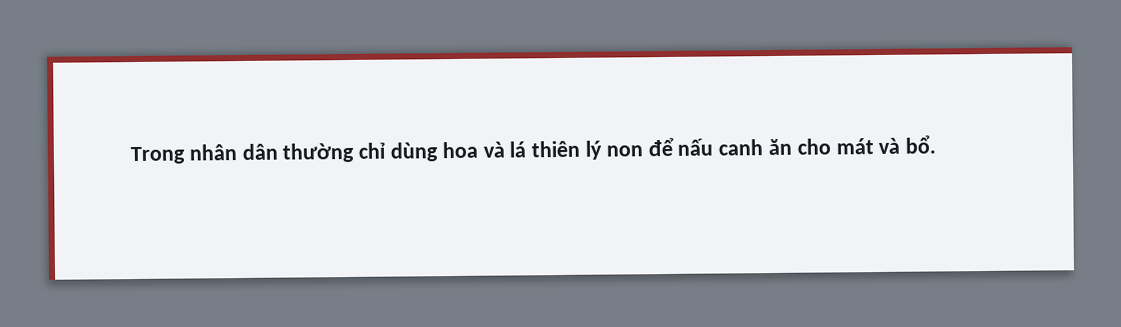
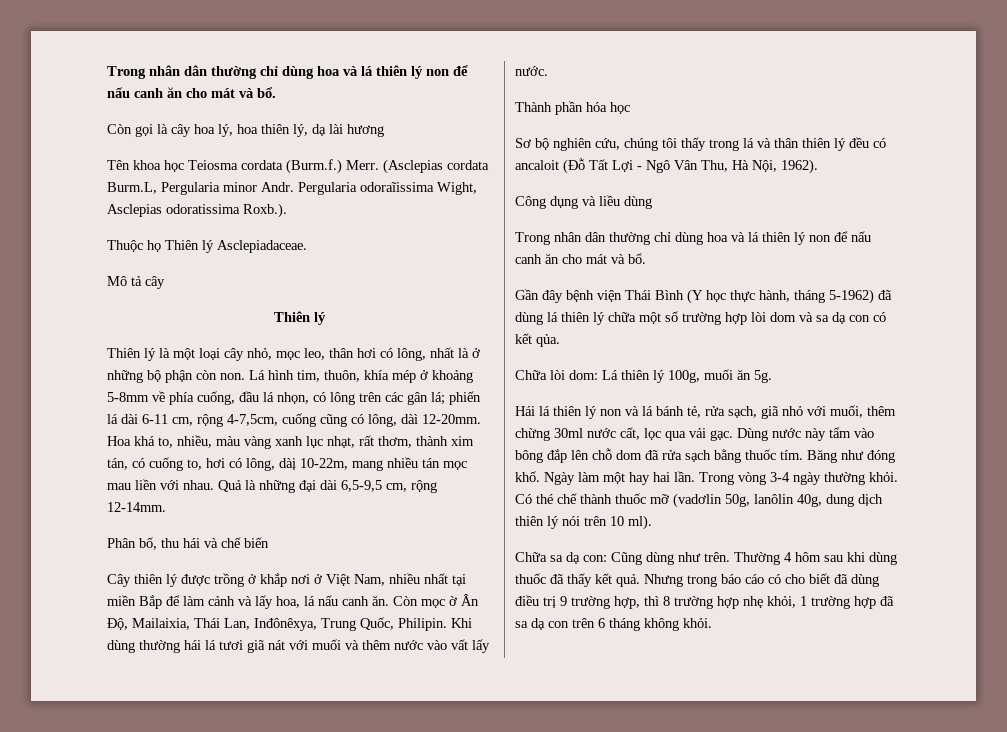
+ Còn gọi là cây hoa lý, hoa thiên lý, dạ lài hương
+ Tên khoa học Teiosma cordata (Burm.f.) Merr. (Asclepias cordata Burm.L, Pergularia minor Andr. Pergularia odoraĩissima Wight, Asclepias odoratissima Roxb.).
+ Thuộc họ Thiên lý Asclepiadaceae.
+ Mô tả cây
+ Thiên lý
+ Thiên lý là một loại cây nhỏ, mọc leo, thân hơi có lông, nhất là ở những bộ phận còn non. Lá hình tim, thuôn, khía mép ở khoảng 5-8mm về phía cuống, đầu lá nhọn, có lông trên các gân lá; phiến lá dài 6-11 cm, rộng 4-7,5cm, cuống cũng có lông, dàì 12-20mm. Hoa khá to, nhiều, màu vàng xanh lục nhạt, rất thơm, thành xim tán, có cuống to, hơi có lông, dàị 10-22m, mang nhiều tán mọc mau liền với nhau. Quả là những đại dài 6,5-9,5 cm, rộng 12-14mm.
+ Phân bố, thu hái và chế biến
+ Cây thiên lý được trồng ở khắp nơi ở Việt Nam, nhiều nhất tại miền Bắp để làm cảnh và lấy hoa, lá nấu canh ăn. Còn mọc ờ Ân Độ, Mailaixia, Thái Lan, Inđônêxya, Trung Quốc, Philipin. Khi dùng thường hái lá tươi giã nát với muối và thêm nước vào vất lấy nước.
+ Thành phần hóa học
+ Sơ bộ nghiên cứu, chúng tôi thấy trong lá và thân thiên lý đều có ancaloit (Đỗ Tất Lợi - Ngô Vân Thu, Hà Nội, 1962).
+ Công dụng và liều dùng
+ Trong nhân dân thường chỉ dùng hoa và lá thiên lý non để nấu canh ăn cho mát và bổ.
+ Gần đây bệnh viện Thái Bình (Y học thực hành, tháng 5-1962) đã dùng lá thiên lý chữa một số trường hợp lòi dom và sa dạ con có kết qủa.
+ Chữa lòi dom: Lá thiên lý 100g, muối ăn 5g.
+ Hái lá thiên lý non và lá bánh tẻ, rửa sạch, giã nhỏ với muối, thêm chừng 30ml nước cất, lọc qua vải gạc. Dùng nước này tẩm vào bông đắp lên chỗ dom đã rửa sạch bằng thuốc tím. Băng như đóng khố. Ngày làm một hay hai lần. Trong vòng 3-4 ngày thường khỏi. Có thé chế thành thuốc mỡ (vadơlin 50g, lanôlin 40g, dung dịch thiên lý nói trên 10 ml).
+ Chữa sa dạ con: Cũng dùng như trên. Thường 4 hôm sau khi dùng thuốc đã thấy kết quả. Nhưng trong báo cáo có cho biết đã dùng điều trị 9 trường hợp, thì 8 trường hợp nhẹ khỏi, 1 trường hợp đã sa dạ con trên 6 tháng không khỏi.

